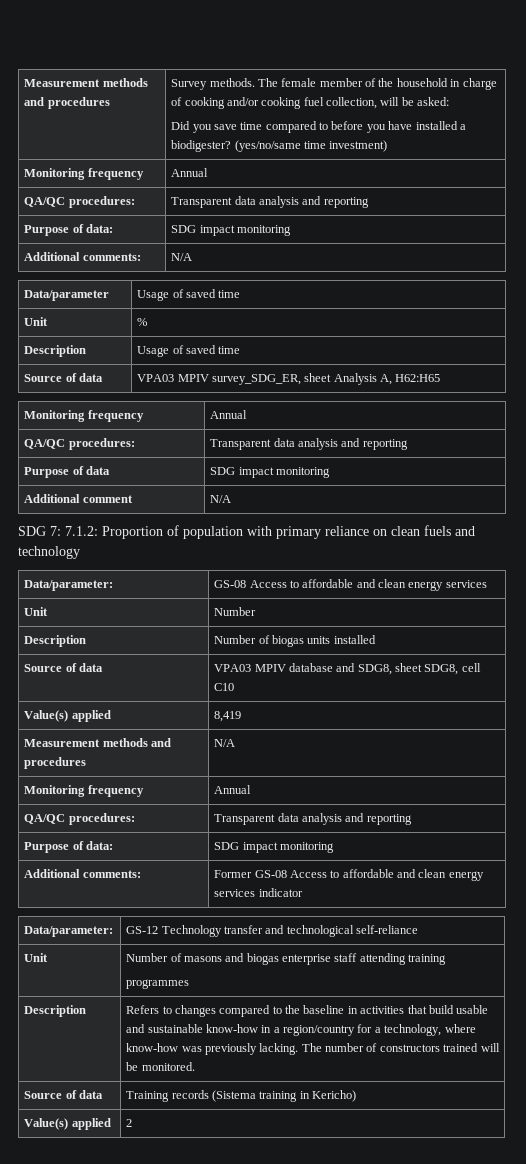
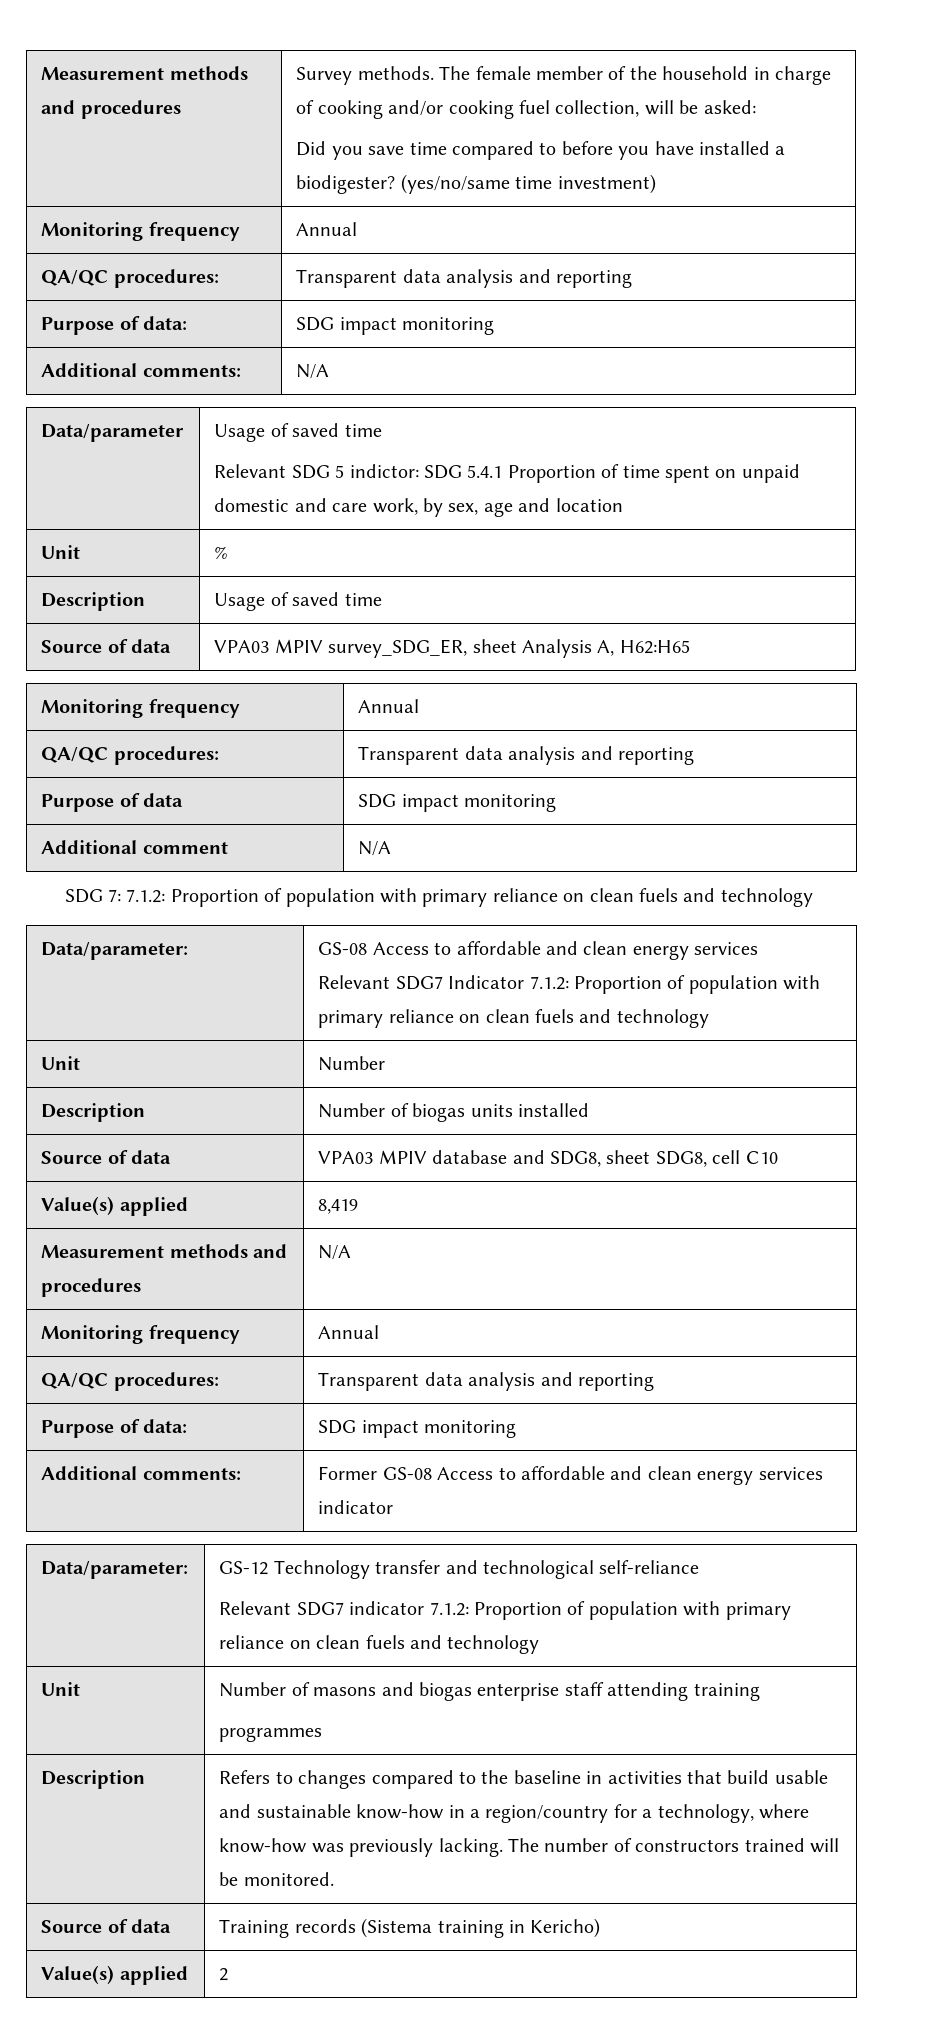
  Data/parameter | Usage of saved time
+ Relevant SDG 5 indictor: SDG 5.4.1 Proportion of time spent on unpaid domestic and care work, by sex, age and location
  Data/parameter: | GS-08 Access to affordable and clean energy services
+ Relevant SDG7 Indicator 7.1.2: Proportion of population with primary reliance on clean fuels and technology
  Data/parameter: | GS-12 Technology transfer and technological self-reliance
+ Relevant SDG7 indicator 7.1.2: Proportion of population with primary reliance on clean fuels and technology

